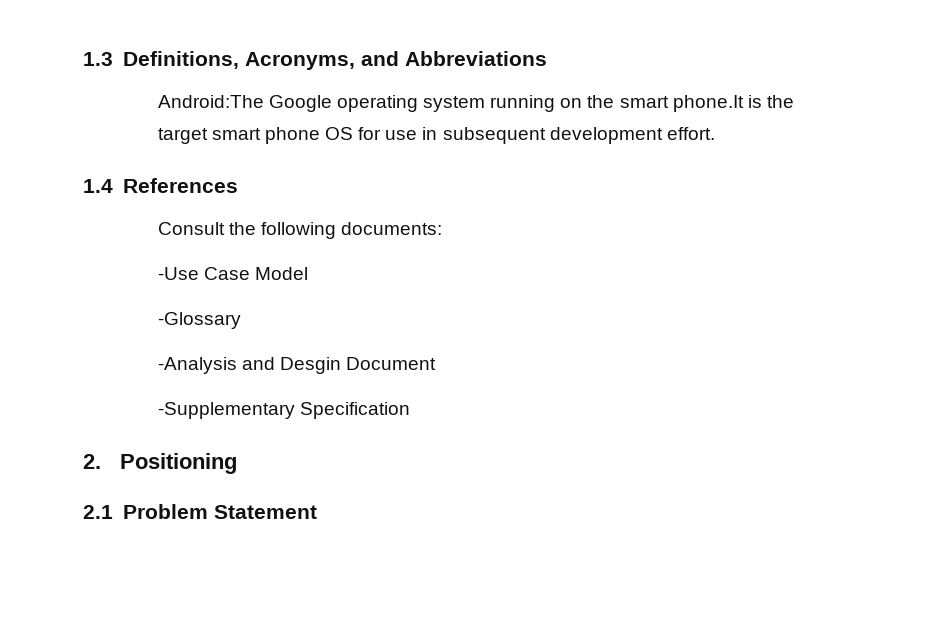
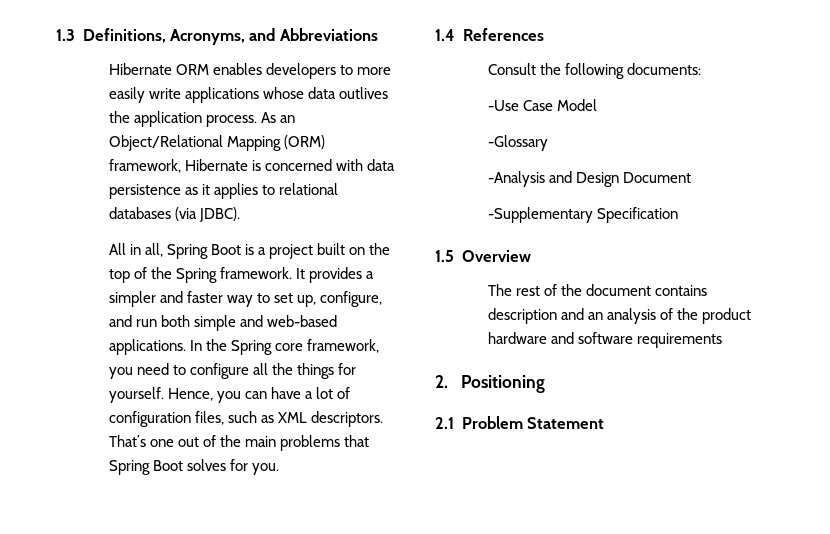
- Android:The Google operating system running on the smart phone.It is the target smart phone OS for use in subsequent development effort.
+ Hibernate ORM enables developers to more easily write applications whose data outlives the application process. As an Object/Relational Mapping (ORM) framework, Hibernate is concerned with data persistence as it applies to relational databases (via JDBC).
+ All in all, Spring Boot is a project built on the top of the Spring framework. It provides a simpler and faster way to set up, configure, and run both simple and web-based applications. In the Spring core framework, you need to configure all the things for yourself. Hence, you can have a lot of configuration files, such as XML descriptors. That’s one out of the main problems that Spring Boot solves for you.
- -Analysis and Desgin Document
+ -Analysis and Design Document
+ 1.5 Overview
+ The rest of the document contains description and an analysis of the product hardware and software requirements

